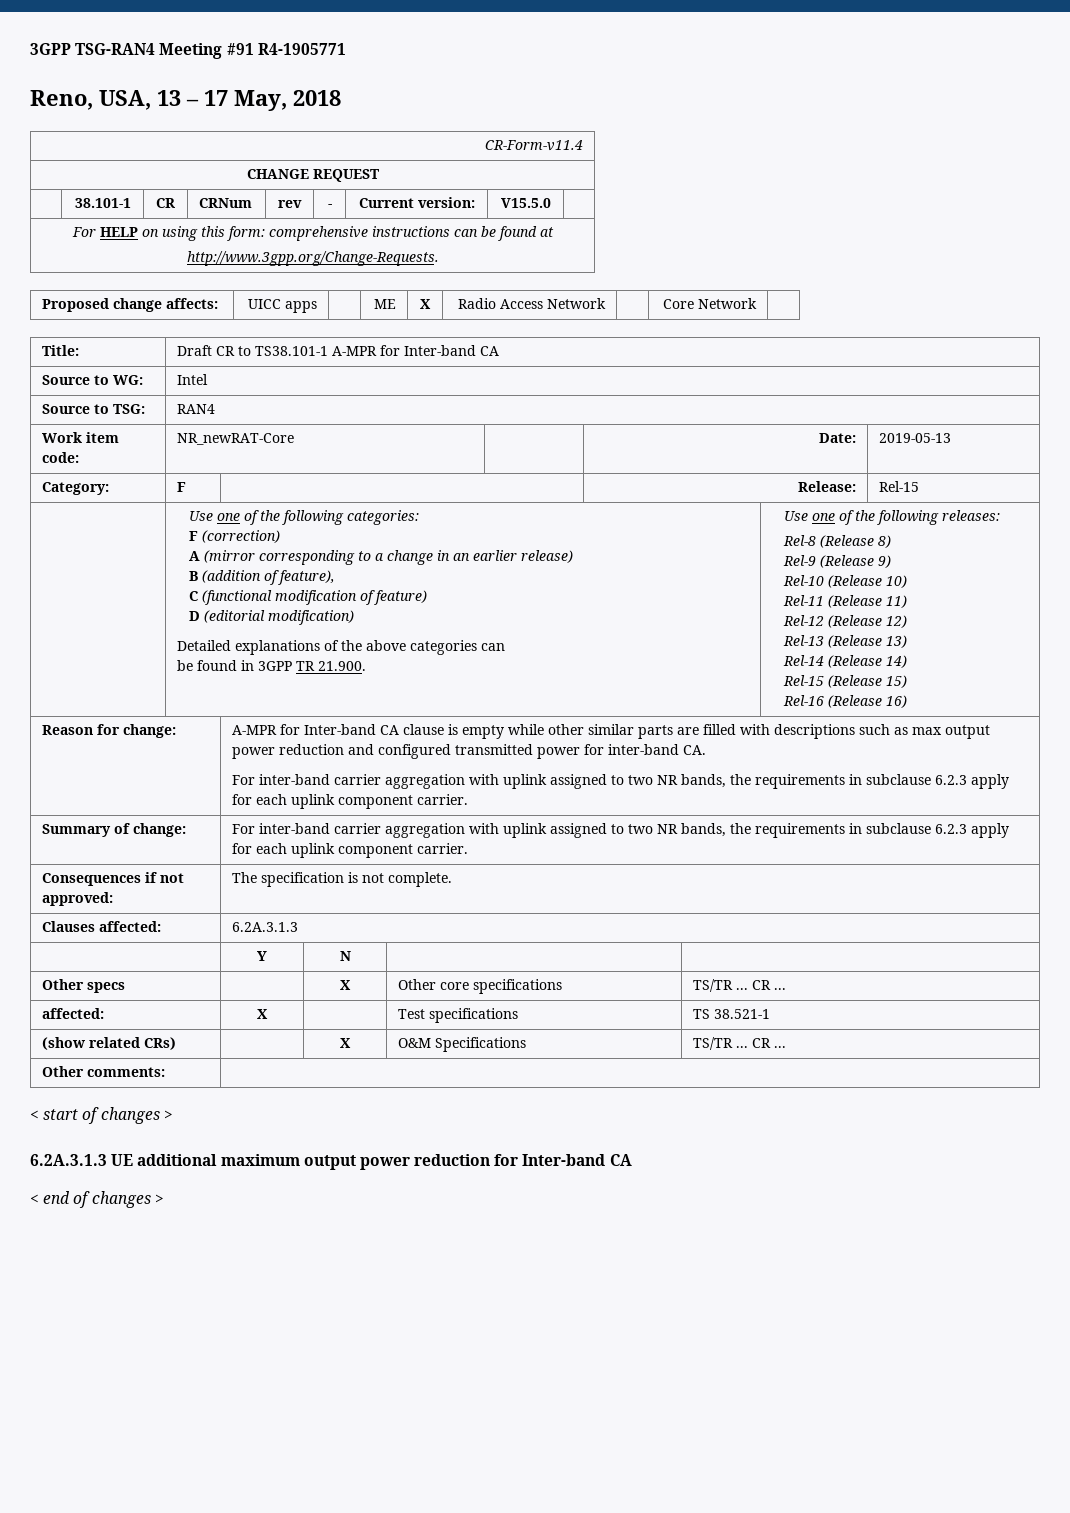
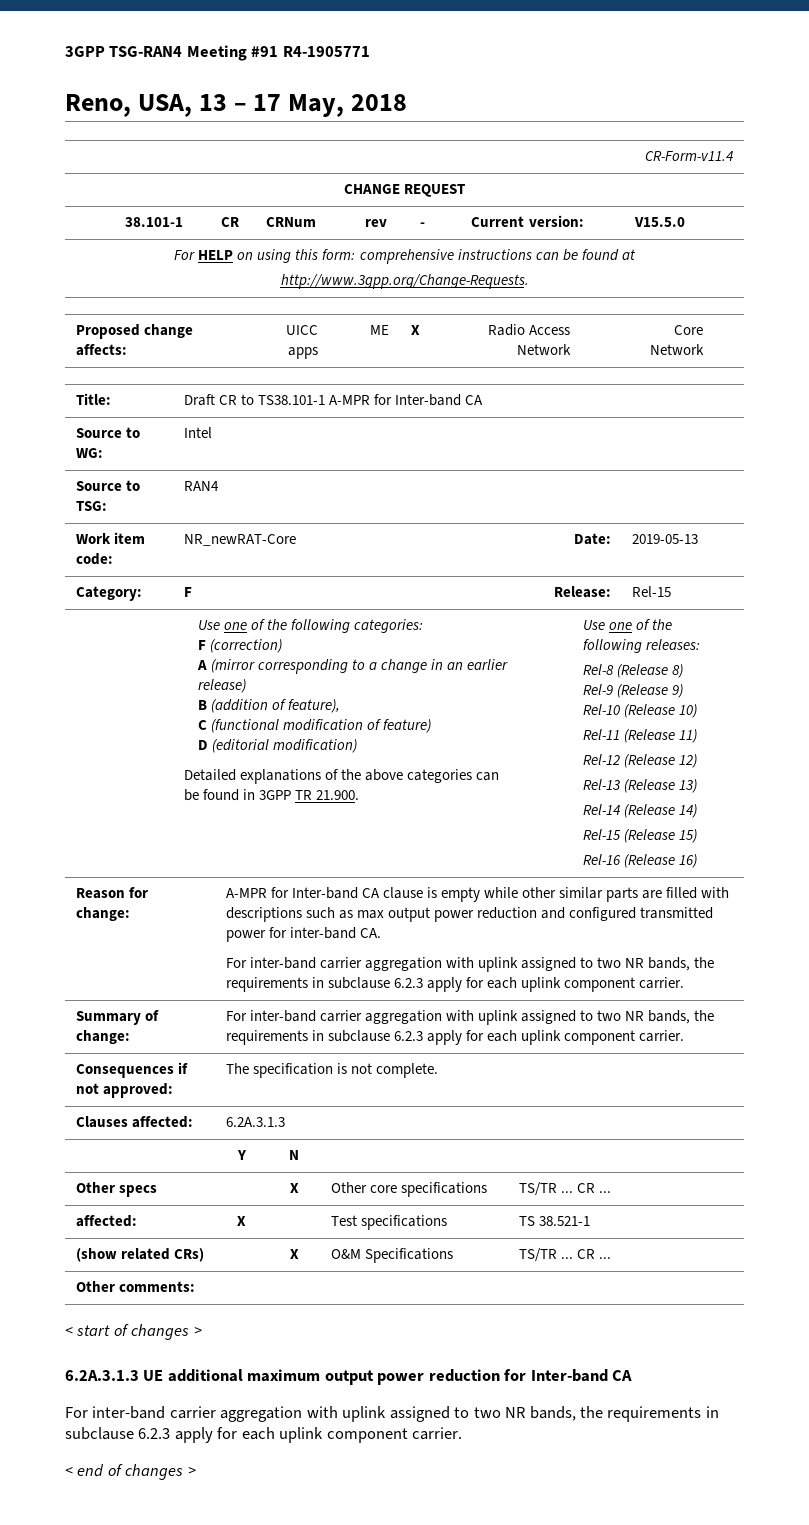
  6.2A.3.1.3 UE additional maximum output power reduction for Inter-band CA
+ For inter-band carrier aggregation with uplink assigned to two NR bands, the requirements in subclause 6.2.3 apply for each uplink component carrier.

